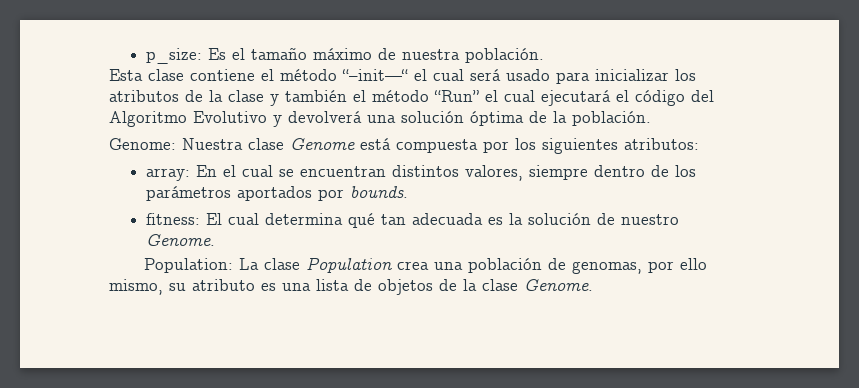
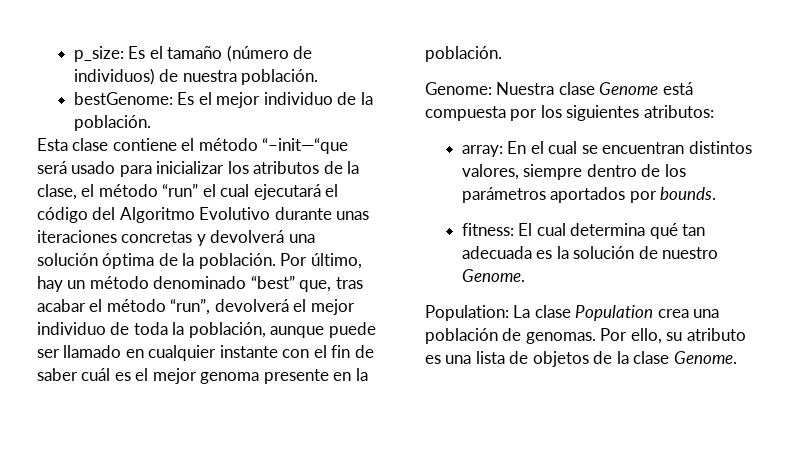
- p_size: Es el tamaño máximo de nuestra población.
+ p_size: Es el tamaño (número de individuos) de nuestra población.
+ bestGenome: Es el mejor individuo de la población.
- Esta clase contiene el método “–init—“ el cual será usado para inicializar los atributos de la clase y también el método “Run” el cual ejecutará el código del Algoritmo Evolutivo y devolverá una solución óptima de la población.
+ Esta clase contiene el método “–init—“que será usado para inicializar los atributos de la clase, el método “run” el cual ejecutará el código del Algoritmo Evolutivo durante unas iteraciones concretas y devolverá una solución óptima de la población. Por último, hay un método denominado “best” que, tras acabar el método “run”, devolverá el mejor individuo de toda la población, aunque puede ser llamado en cualquier instante con el fin de saber cuál es el mejor genoma presente en la población.
- Population: La clase Population crea una población de genomas, por ello mismo, su atributo es una lista de objetos de la clase Genome.
+ Population: La clase Population crea una población de genomas. Por ello, su atributo es una lista de objetos de la clase Genome.

